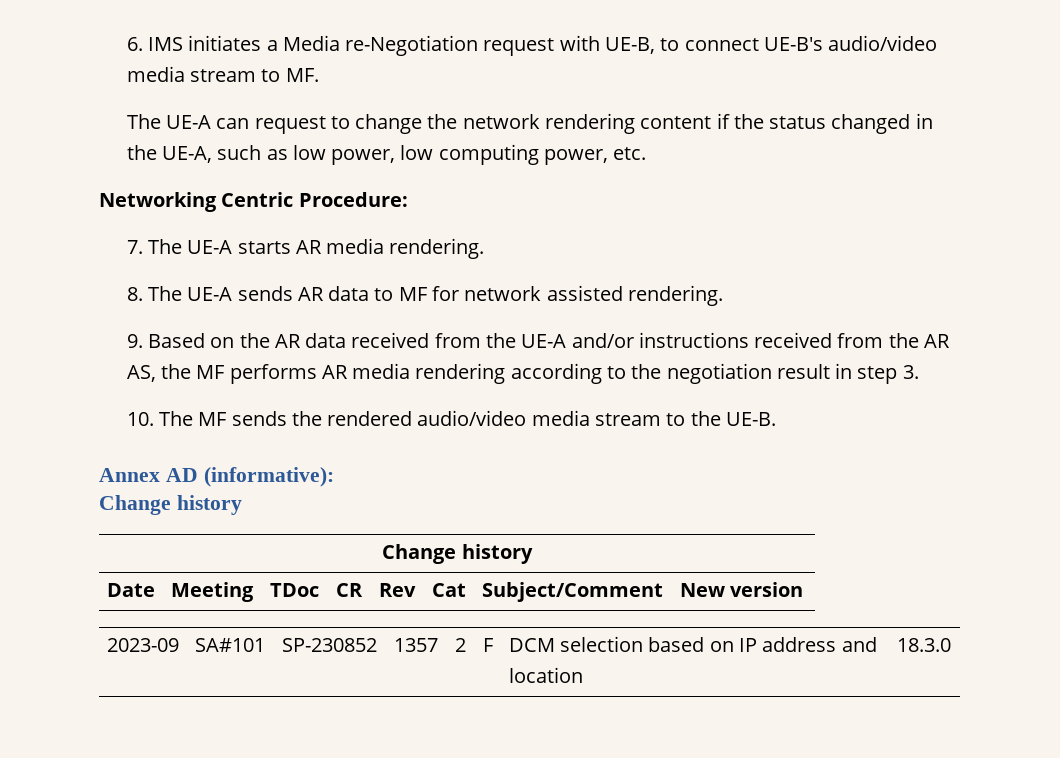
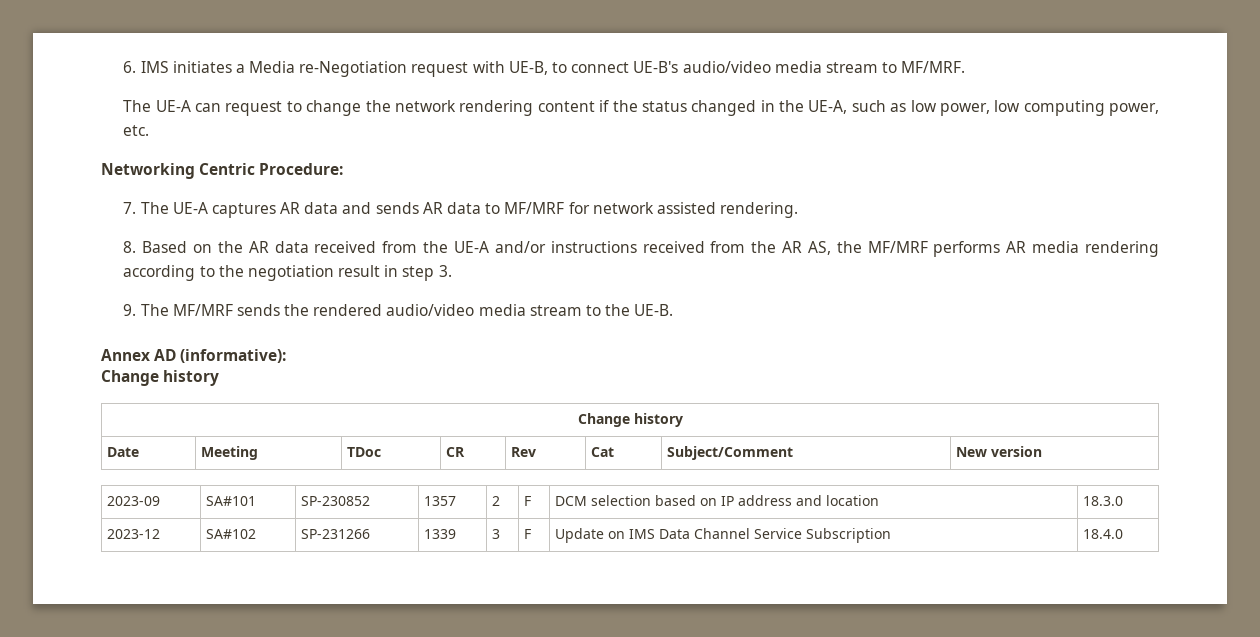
- 6. IMS initiates a Media re-Negotiation request with UE-B, to connect UE-B's audio/video media stream to MF.
+ 6. IMS initiates a Media re-Negotiation request with UE-B, to connect UE-B's audio/video media stream to MF/MRF.
- 7. The UE-A starts AR media rendering.
- 8. The UE-A sends AR data to MF for network assisted rendering.
+ 7. The UE-A captures AR data and sends AR data to MF/MRF for network assisted rendering.
- 9. Based on the AR data received from the UE-A and/or instructions received from the AR AS, the MF performs AR media rendering according to the negotiation result in step 3.
+ 8. Based on the AR data received from the UE-A and/or instructions received from the AR AS, the MF/MRF performs AR media rendering according to the negotiation result in step 3.
- 10. The MF sends the rendered audio/video media stream to the UE-B.
+ 9. The MF/MRF sends the rendered audio/video media stream to the UE-B.
+ 2023-12 | SA#102 | SP-231266 | 1339 | 3 | F | Update on IMS Data Channel Service Subscription | 18.4.0

